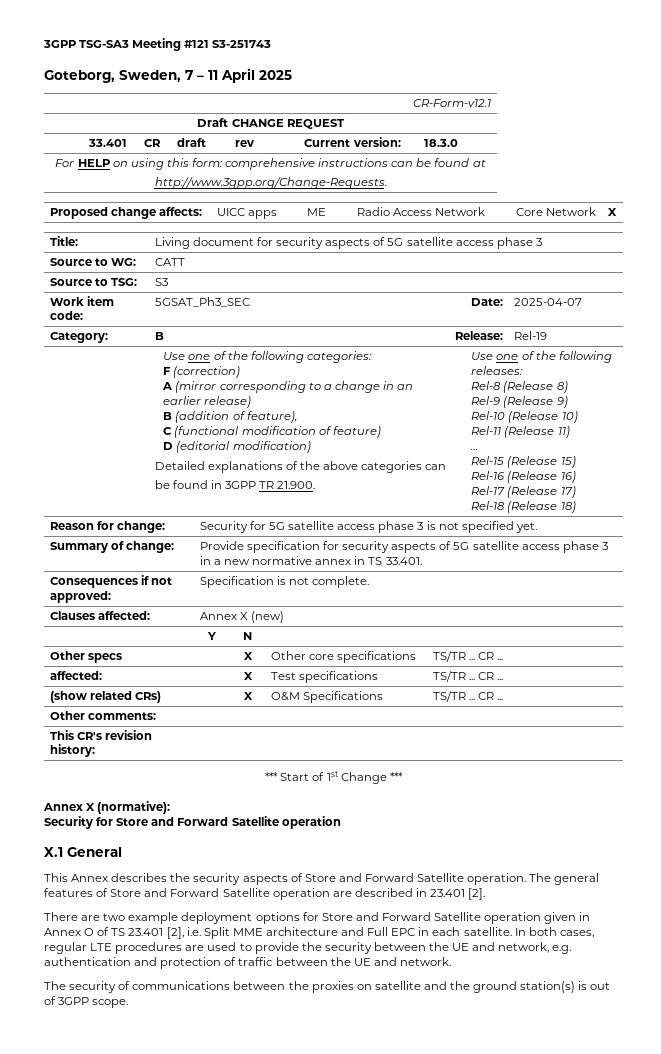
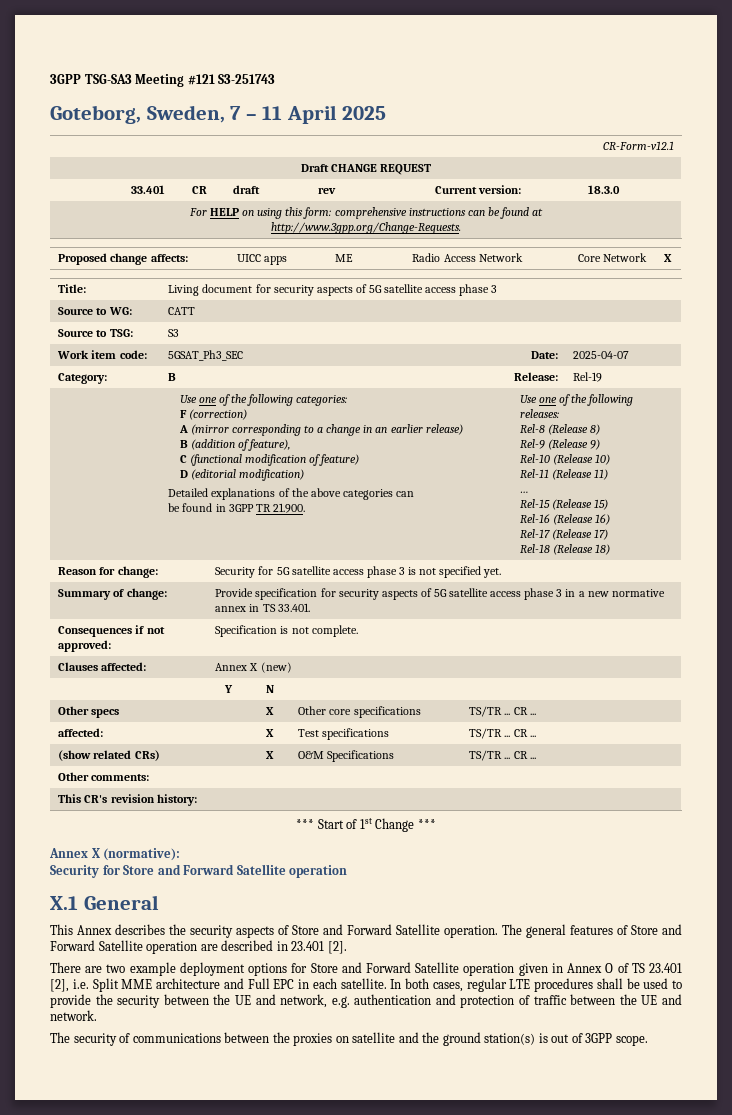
- In both cases, regular LTE procedures are used to provide the security between the UE and network, e.g. authentication and protection of traffic between the UE and network.
+ In both cases, regular LTE procedures shall be used to provide the security between the UE and network, e.g. authentication and protection of traffic between the UE and network.

